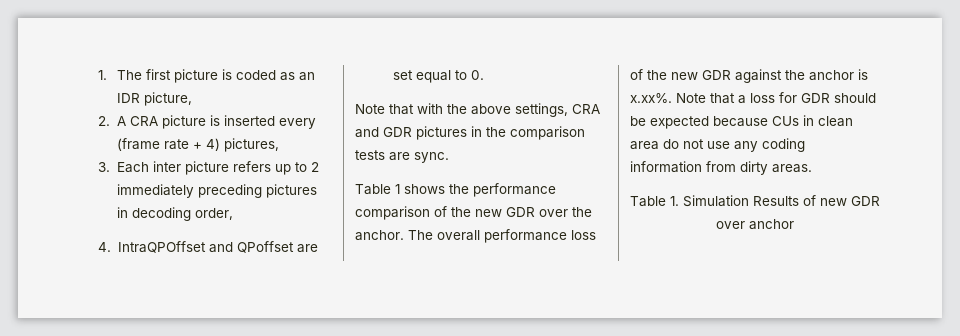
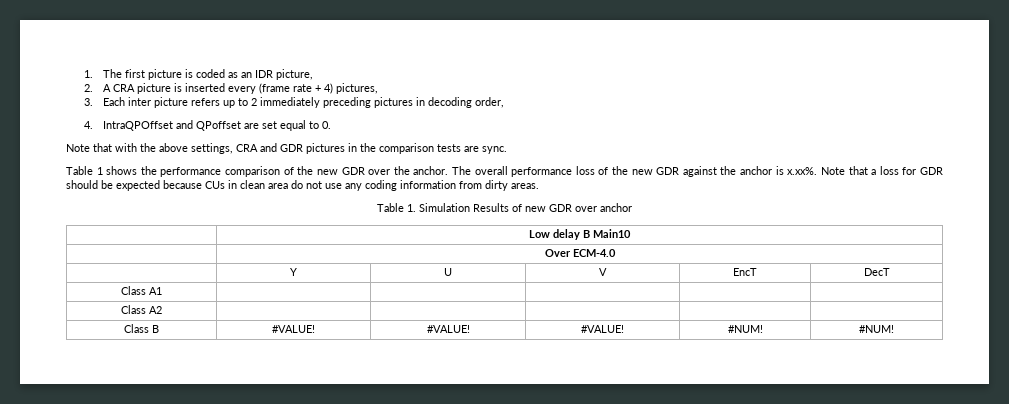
+ | Low delay B Main10
+ | Over ECM-4.0
+ | Y | U | V | EncT | DecT
+ Class A1 | | | | |
+ Class A2 | | | | |
+ Class B | #VALUE! | #VALUE! | #VALUE! | #NUM! | #NUM!

